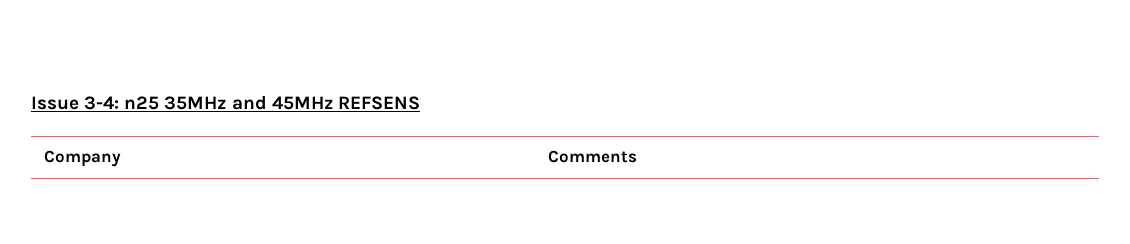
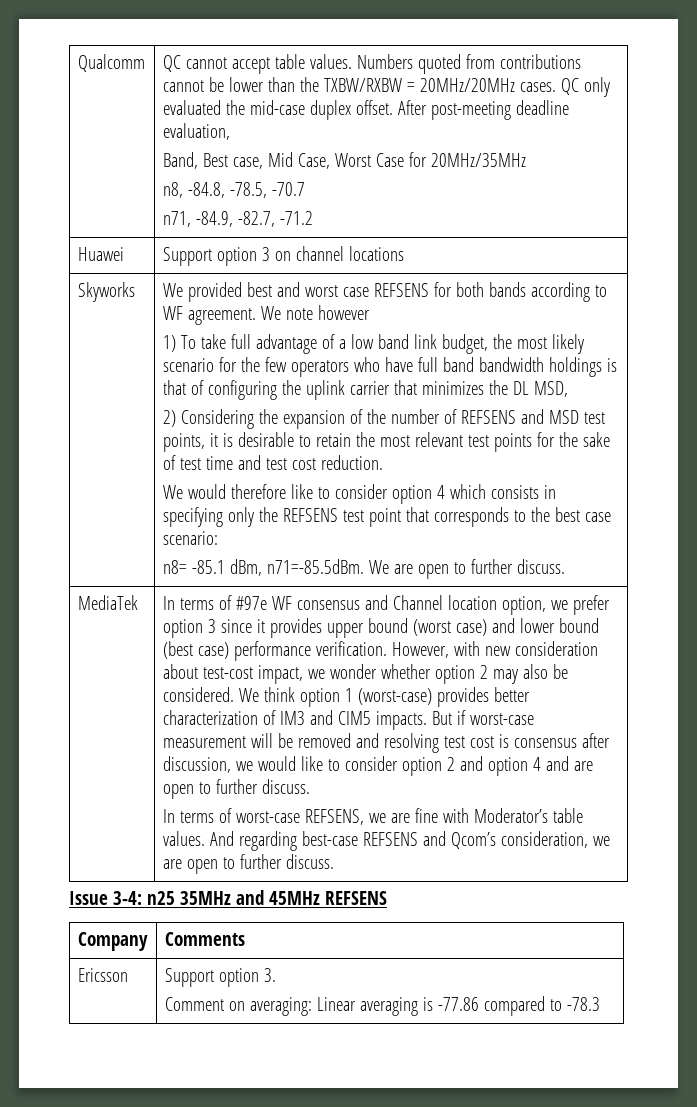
+ Qualcomm | QC cannot accept table values. Numbers quoted from contributions cannot be lower than the TXBW/RXBW = 20MHz/20MHz cases. QC only evaluated the mid-case duplex offset. After post-meeting deadline evaluation,
+ Band, Best case, Mid Case, Worst Case for 20MHz/35MHz
+ n8, -84.8, -78.5, -70.7
+ n71, -84.9, -82.7, -71.2
+ Huawei | Support option 3 on channel locations
+ Skyworks | We provided best and worst case REFSENS for both bands according to WF agreement. We note however
+ 1) To take full advantage of a low band link budget, the most likely scenario for the few operators who have full band bandwidth holdings is that of configuring the uplink carrier that minimizes the DL MSD,
+ 2) Considering the expansion of the number of REFSENS and MSD test points, it is desirable to retain the most relevant test points for the sake of test time and test cost reduction.
+ We would therefore like to consider option 4 which consists in specifying only the REFSENS test point that corresponds to the best case scenario:
+ n8= -85.1 dBm, n71=-85.5dBm. We are open to further discuss.
+ MediaTek | In terms of #97e WF consensus and Channel location option, we prefer option 3 since it provides upper bound (worst case) and lower bound (best case) performance verification. However, with new consideration about test-cost impact, we wonder whether option 2 may also be considered. We think option 1 (worst-case) provides better characterization of IM3 and CIM5 impacts. But if worst-case measurement will be removed and resolving test cost is consensus after discussion, we would like to consider option 2 and option 4 and are open to further discuss.
+ In terms of worst-case REFSENS, we are fine with Moderator’s table values. And regarding best-case REFSENS and Qcom’s consideration, we are open to further discuss.
+ Ericsson | Support option 3.
+ Comment on averaging: Linear averaging is -77.86 compared to -78.3

